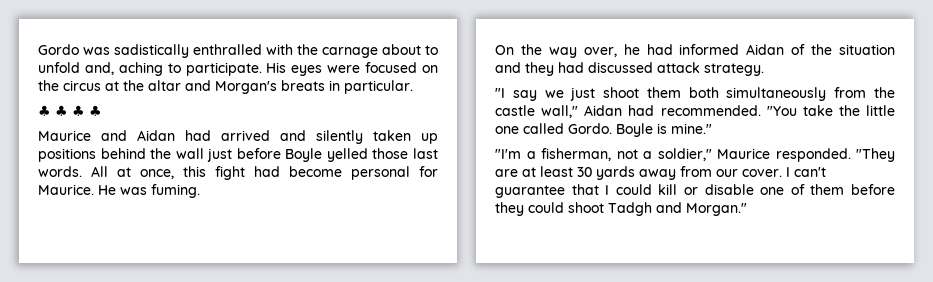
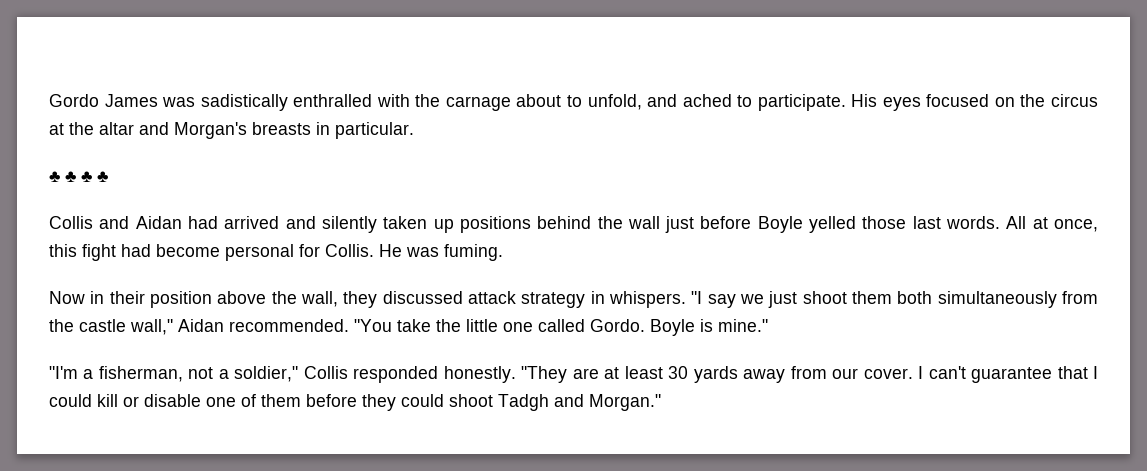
- Gordo was sadistically enthralled with the carnage about to unfold and, aching to participate.
+ Gordo James was sadistically enthralled with the carnage about to unfold, and ached to participate.
- His eyes were focused on the circus at the altar and Morgan's breats in particular.
+ His eyes focused on the circus at the altar and Morgan's breasts in particular.
- Maurice and Aidan had arrived and silently taken up positions behind the wall just before Boyle yelled those last words.
+ Collis and Aidan had arrived and silently taken up positions behind the wall just before Boyle yelled those last words.
- All at once, this fight had become personal for Maurice.
+ All at once, this fight had become personal for Collis.
- On the way over, he had informed Aidan of the situation and they had discussed attack strategy.
- "I say we just shoot them both simultaneously from the castle wall," Aidan had recommended.
+ Now in their position above the wall, they discussed attack strategy in whispers. "I say we just shoot them both simultaneously from the castle wall," Aidan recommended.
- "I'm a fisherman, not a soldier," Maurice responded.
+ "I'm a fisherman, not a soldier," Collis responded honestly.

